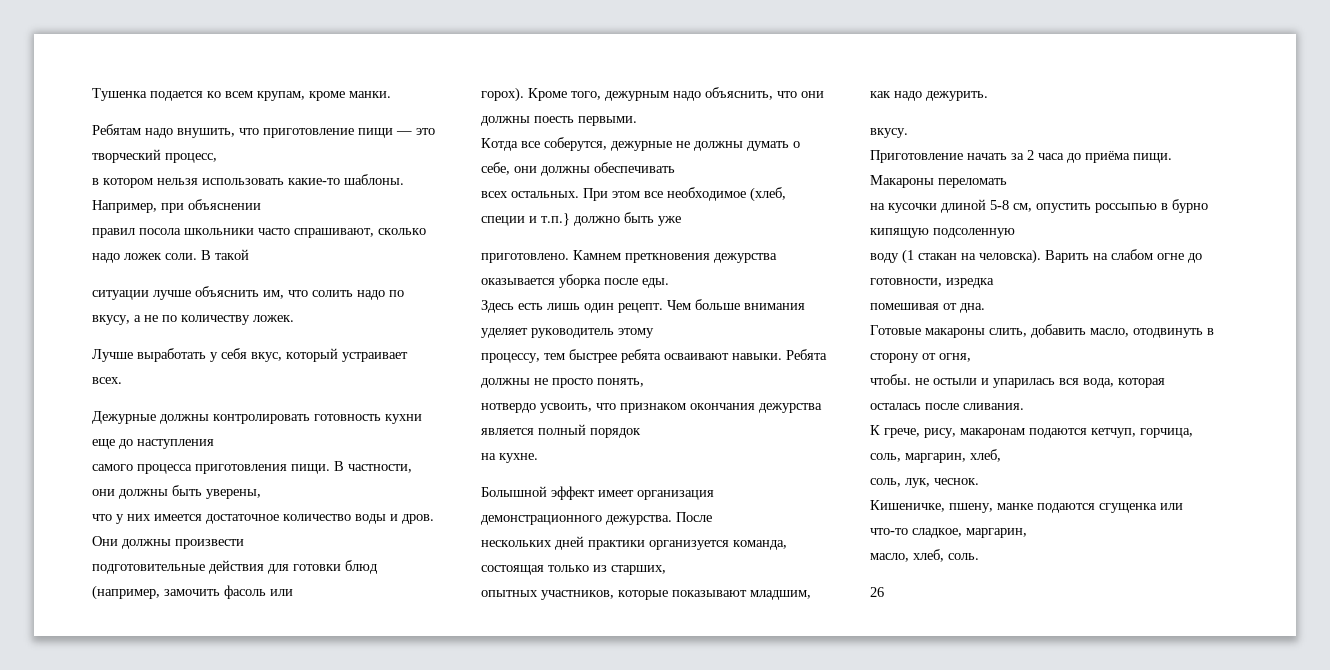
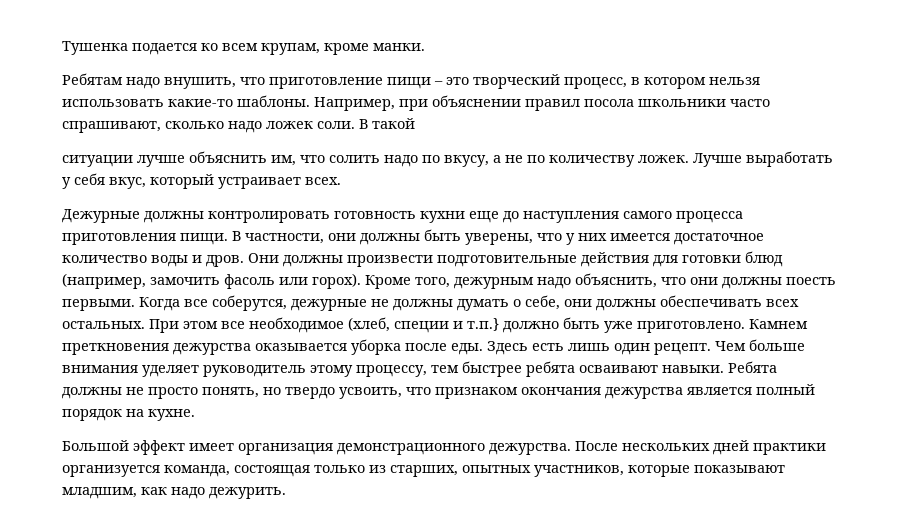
- Ребятам надо внушить, что приготовление пищи — это творческий процесс,
- в котором нельзя использовать какие-то шаблоны.
+ Ребятам надо внушить, что приготовление пищи – это творческий процесс, в котором нельзя использовать какие-то шаблоны.
- Например, при объяснении
- правил посола школьники часто спрашивают, сколько надо ложек соли.
+ Например, при объяснении правил посола школьники часто спрашивают, сколько надо ложек соли.
- ситуации лучше объяснить им, что солить надо по вкусу, а не по количеству ложек.
- Лучше выработать у себя вкус, который устраивает всех.
+ ситуации лучше объяснить им, что солить надо по вкусу, а не по количеству ложек. Лучше выработать у себя вкус, который устраивает всех.
- Дежурные должны контролировать готовность кухни еще до наступления
- самого процесса приготовления пищи.
+ Дежурные должны контролировать готовность кухни еще до наступления самого процесса приготовления пищи.
- В частности, они должны быть уверены,
- что у них имеется достаточное количество воды и дров.
+ В частности, они должны быть уверены, что у них имеется достаточное количество воды и дров.
- Они должны произвести
- подготовительные действия для готовки блюд (например, замочить фасоль или
- горох).
+ Они должны произвести подготовительные действия для готовки блюд (например, замочить фасоль или горох).
- Кроме того, дежурным надо объяснить, что они должны поесть первыми.
- Котда все соберутся, дежурные не должны думать о себе, они должны обеспечивать
- всех остальных.
+ Кроме того, дежурным надо объяснить, что они должны поесть первыми. Когда все соберутся, дежурные не должны думать о себе, они должны обеспечивать всех остальных.
- При этом все необходимое (хлеб, специи и т.п.} должно быть уже
- приготовлено.
+ При этом все необходимое (хлеб, специи и т.п.} должно быть уже приготовлено.
- Камнем преткновения дежурства оказывается уборка после еды.
- Здесь есть лишь один рецепт.
+ Камнем преткновения дежурства оказывается уборка после еды. Здесь есть лишь один рецепт.
- Чем больше внимания уделяет руководитель этому
- процессу, тем быстрее ребята осваивают навыки.
+ Чем больше внимания уделяет руководитель этому процессу, тем быстрее ребята осваивают навыки.
- Ребята должны не просто понять,
- нотвердо усвоить, что признаком окончания дежурства является полный порядок
- на кухне.
+ Ребята должны не просто понять, но твердо усвоить, что признаком окончания дежурства является полный порядок на кухне.
- Болышной эффект имеет организация демонстрационного дежурства.
+ Большой эффект имеет организация демонстрационного дежурства.
- После
- нескольких дней практики организуется команда, состоящая только из старших,
- опытных участников, которые показывают младшим, как надо дежурить.
+ После нескольких дней практики организуется команда, состоящая только из старших, опытных участников, которые показывают младшим, как надо дежурить.
- вкусу.
- Приготовление начать за 2 часа до приёма пищи. Макароны переломать
- на кусочки длиной 5-8 см, опустить россыпью в бурно кипящую подсоленную
- воду (1 стакан на человска). Варить на слабом огне до готовности, изредка
- помешивая от дна.
- Готовые макароны слить, добавить масло, отодвинуть в сторону от огня,
- чтобы. не остыли и упарилась вся вода, которая осталась после сливания.
- К грече, рису, макаронам подаются кетчуп, горчица, соль, маргарин, хлеб,
- соль, лук, чеснок.
- Кишеничке, пшену, манке подаются сгущенка или что-то сладкое, маргарин,
- масло, хлеб, соль.
- 26

